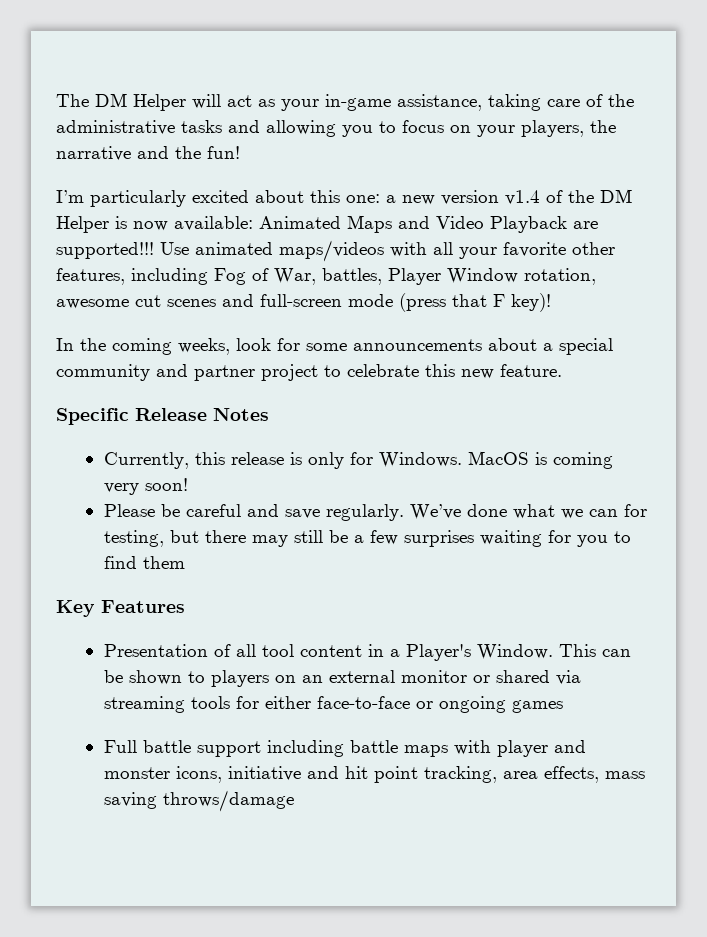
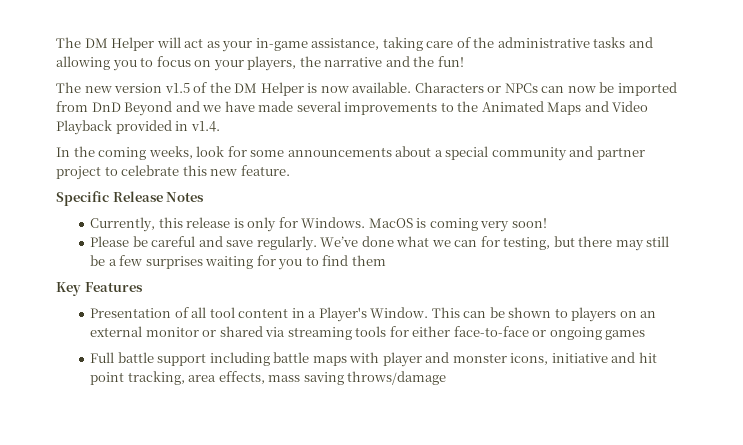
- I’m particularly excited about this one: a new version v1.4 of the DM Helper is now available: Animated Maps and Video Playback are supported!!! Use animated maps/videos with all your favorite other features, including Fog of War, battles, Player Window rotation, awesome cut scenes and full-screen mode (press that F key)!
+ The new version v1.5 of the DM Helper is now available. Characters or NPCs can now be imported from DnD Beyond and we have made several improvements to the Animated Maps and Video Playback provided in v1.4.

